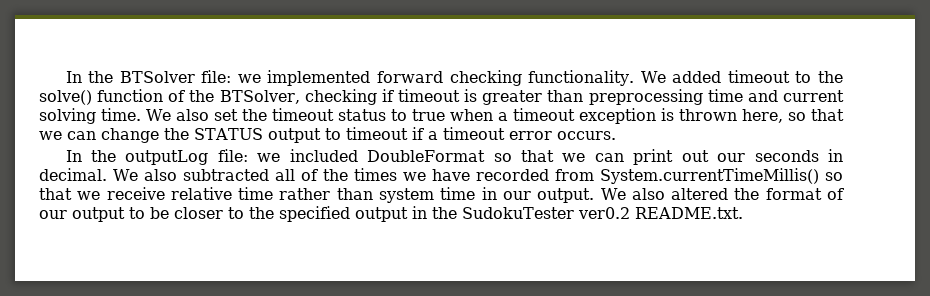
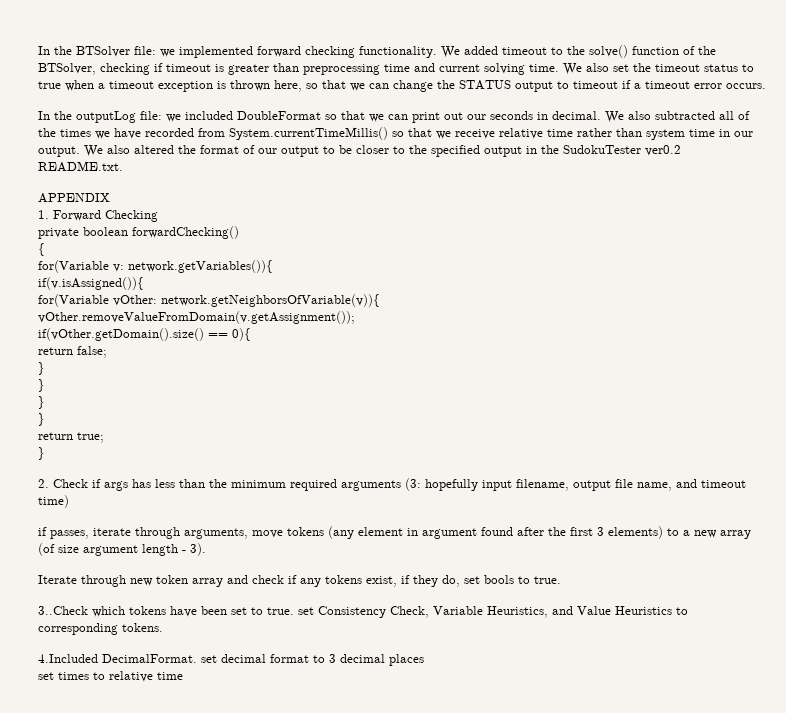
+ APPENDIX
+ 1. Forward Checking
+ private boolean forwardChecking()
+ {
+ for(Variable v: network.getVariables()){
+ if(v.isAssigned()){
+ for(Variable vOther: network.getNeighborsOfVariable(v)){
+ vOther.removeValueFromDomain(v.getAssignment());
+ if(vOther.getDomain().size() == 0){
+ return false;
+ }
+ }
+ }
+ }
+ return true;
+ }
+ 2. Check if args has less than the minimum required arguments (3: hopefully input filename, output file name, and timeout time)
+ if passes, iterate through arguments, move tokens (any element in argument found after the first 3 elements) to a new array (of size argument length - 3).
+ Iterate through new token array and check if any tokens exist, if they do, set bools to true.
+ 3..Check which tokens have been set to true. set Consistency Check, Variable Heuristics, and Value Heuristics to corresponding tokens.
+ 4.Included DecimalFormat. set decimal format to 3 decimal places
+ set times to relative time

